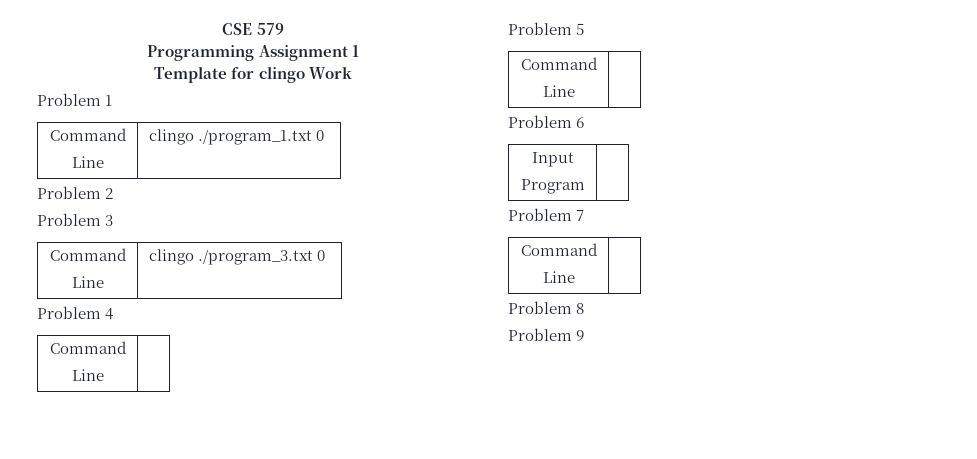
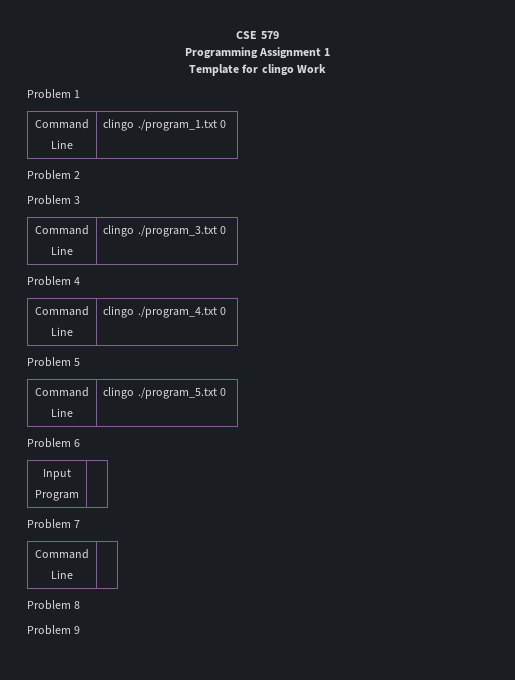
  Problem 4
  Command
- Line |
+ Line | clingo ./program_4.txt 0
  Problem 5
  Command
- Line |
+ Line | clingo ./program_5.txt 0

